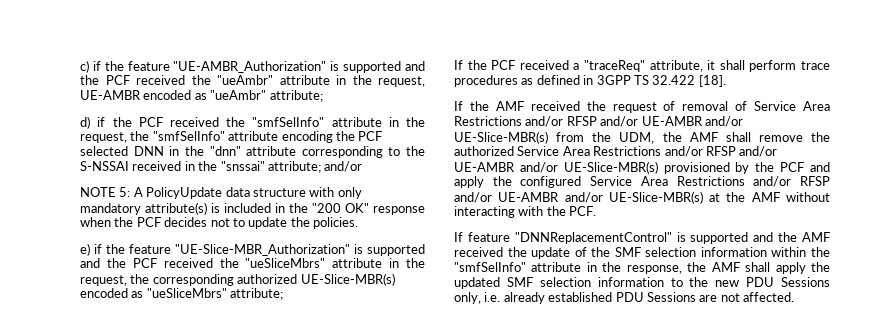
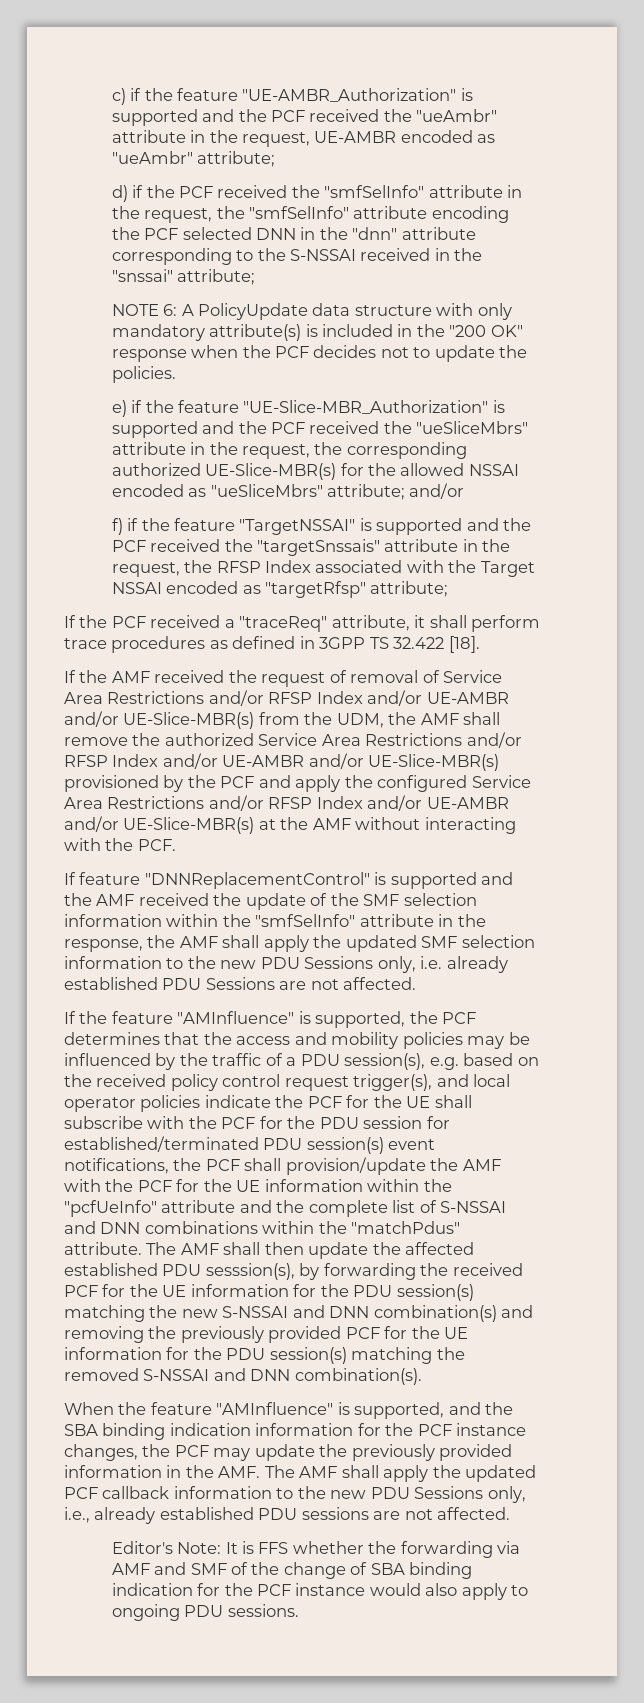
- d) if the PCF received the "smfSelInfo" attribute in the request, the "smfSelInfo" attribute encoding the PCF selected DNN in the "dnn" attribute corresponding to the S-NSSAI received in the "snssai" attribute; and/or
+ d) if the PCF received the "smfSelInfo" attribute in the request, the "smfSelInfo" attribute encoding the PCF selected DNN in the "dnn" attribute corresponding to the S-NSSAI received in the "snssai" attribute;
- NOTE 5: A PolicyUpdate data structure with only mandatory attribute(s) is included in the "200 OK" response when the PCF decides not to update the policies.
+ NOTE 6: A PolicyUpdate data structure with only mandatory attribute(s) is included in the "200 OK" response when the PCF decides not to update the policies.
- e) if the feature "UE-Slice-MBR_Authorization" is supported and the PCF received the "ueSliceMbrs" attribute in the request, the corresponding authorized UE-Slice-MBR(s) encoded as "ueSliceMbrs" attribute;
+ e) if the feature "UE-Slice-MBR_Authorization" is supported and the PCF received the "ueSliceMbrs" attribute in the request, the corresponding authorized UE-Slice-MBR(s) for the allowed NSSAI encoded as "ueSliceMbrs" attribute; and/or
+ f) if the feature "TargetNSSAI" is supported and the PCF received the "targetSnssais" attribute in the request, the RFSP Index associated with the Target NSSAI encoded as "targetRfsp" attribute;
- If the AMF received the request of removal of Service Area Restrictions and/or RFSP and/or UE-AMBR and/or UE-Slice-MBR(s) from the UDM, the AMF shall remove the authorized Service Area Restrictions and/or RFSP and/or UE-AMBR and/or UE-Slice-MBR(s) provisioned by the PCF and apply the configured Service Area Restrictions and/or RFSP and/or UE-AMBR and/or UE-Slice-MBR(s) at the AMF without interacting with the PCF.
+ If the AMF received the request of removal of Service Area Restrictions and/or RFSP Index and/or UE-AMBR and/or UE-Slice-MBR(s) from the UDM, the AMF shall remove the authorized Service Area Restrictions and/or RFSP Index and/or UE-AMBR and/or UE-Slice-MBR(s) provisioned by the PCF and apply the configured Service Area Restrictions and/or RFSP Index and/or UE-AMBR and/or UE-Slice-MBR(s) at the AMF without interacting with the PCF.
+ If the feature "AMInfluence" is supported, the PCF determines that the access and mobility policies may be influenced by the traffic of a PDU session(s), e.g. based on the received policy control request trigger(s), and local operator policies indicate the PCF for the UE shall subscribe with the PCF for the PDU session for established/terminated PDU session(s) event notifications, the PCF shall provision/update the AMF with the PCF for the UE information within the "pcfUeInfo" attribute and the complete list of S-NSSAI and DNN combinations within the "matchPdus" attribute. The AMF shall then update the affected established PDU sesssion(s), by forwarding the received PCF for the UE information for the PDU session(s) matching the new S-NSSAI and DNN combination(s) and removing the previously provided PCF for the UE information for the PDU session(s) matching the removed S-NSSAI and DNN combination(s).
+ When the feature "AMInfluence" is supported, and the SBA binding indication information for the PCF instance changes, the PCF may update the previously provided information in the AMF. The AMF shall apply the updated PCF callback information to the new PDU Sessions only, i.e., already established PDU sessions are not affected.
+ Editor's Note: It is FFS whether the forwarding via AMF and SMF of the change of SBA binding indication for the PCF instance would also apply to ongoing PDU sessions.

